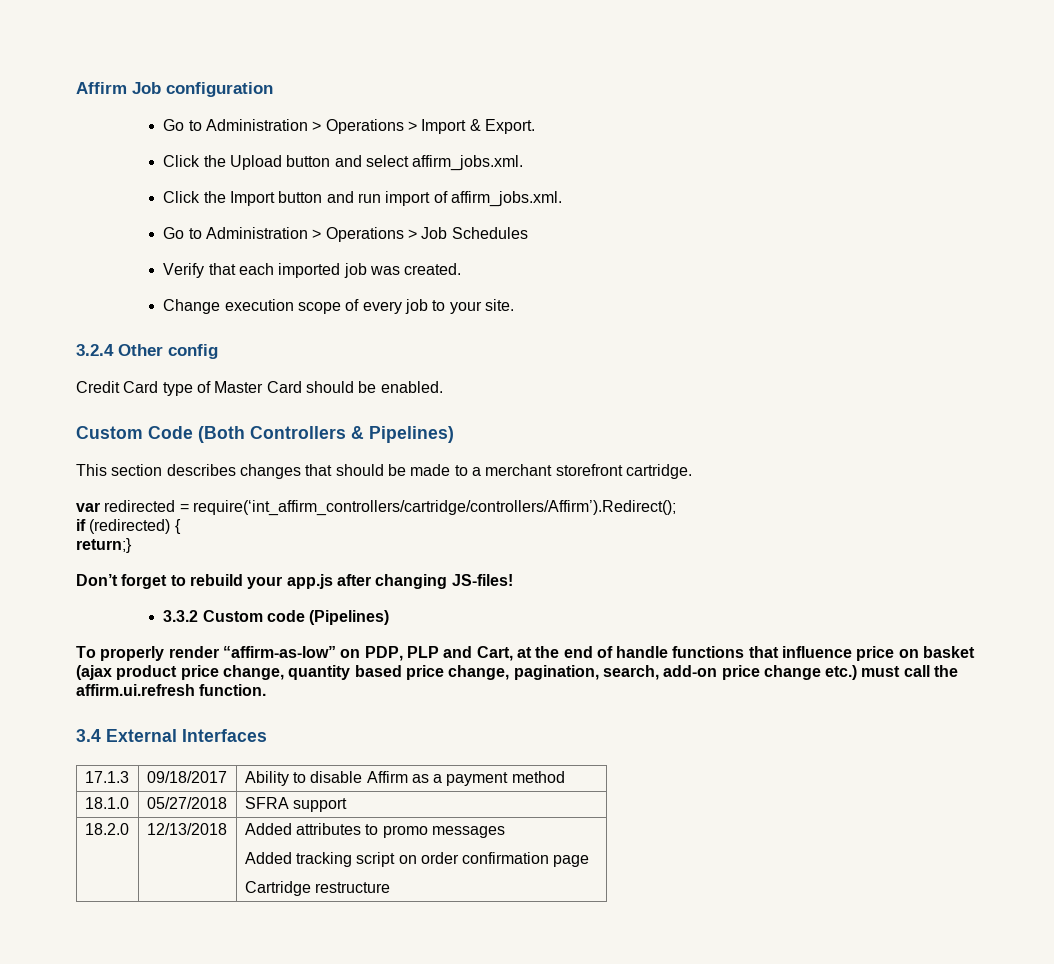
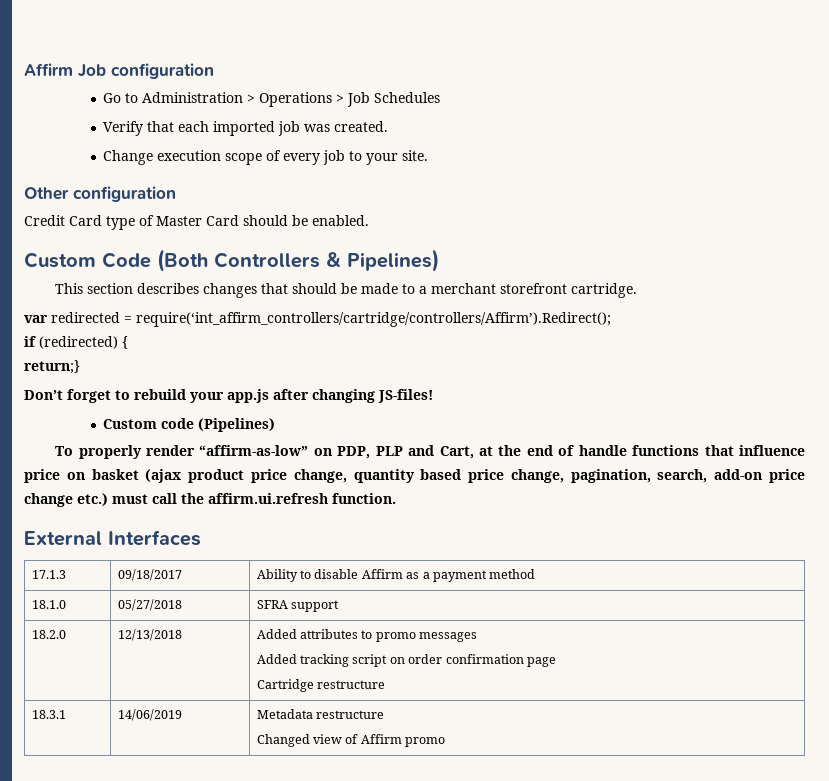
- Go to Administration > Operations > Import & Export.
- Click the Upload button and select affirm_jobs.xml.
- Click the Import button and run import of affirm_jobs.xml.
- 3.2.4 Other config
+ Other configuration
- 3.3.2 Custom code (Pipelines)
+ Custom code (Pipelines)
- 3.4 External Interfaces
+ External Interfaces
+ 18.3.1 | 14/06/2019 | Metadata restructure
+ Changed view of Affirm promo

